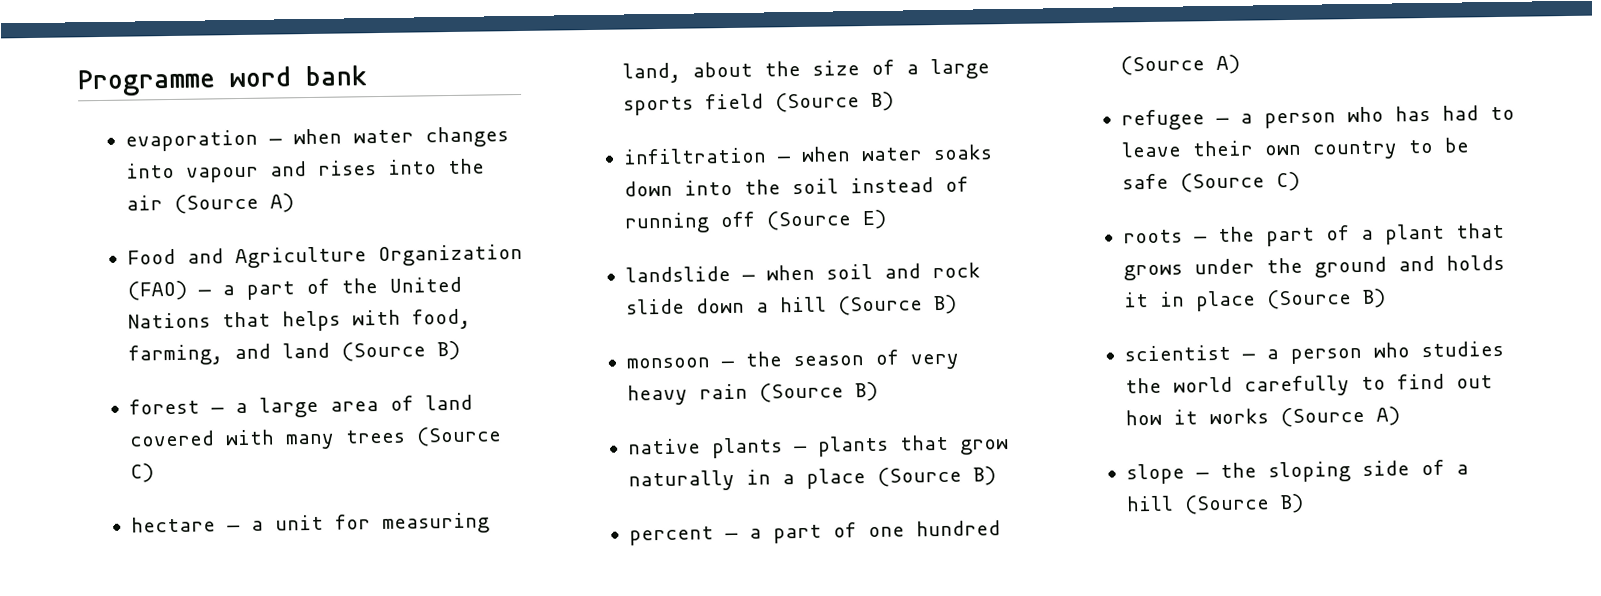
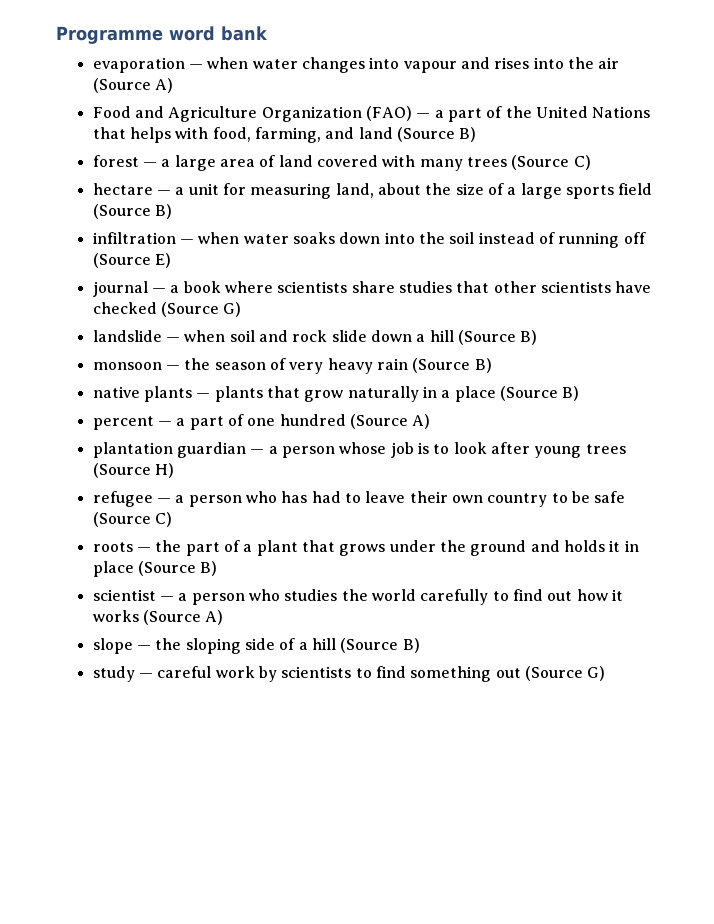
+ journal — a book where scientists share studies that other scientists have checked (Source G)
+ plantation guardian — a person whose job is to look after young trees (Source H)
+ study — careful work by scientists to find something out (Source G)

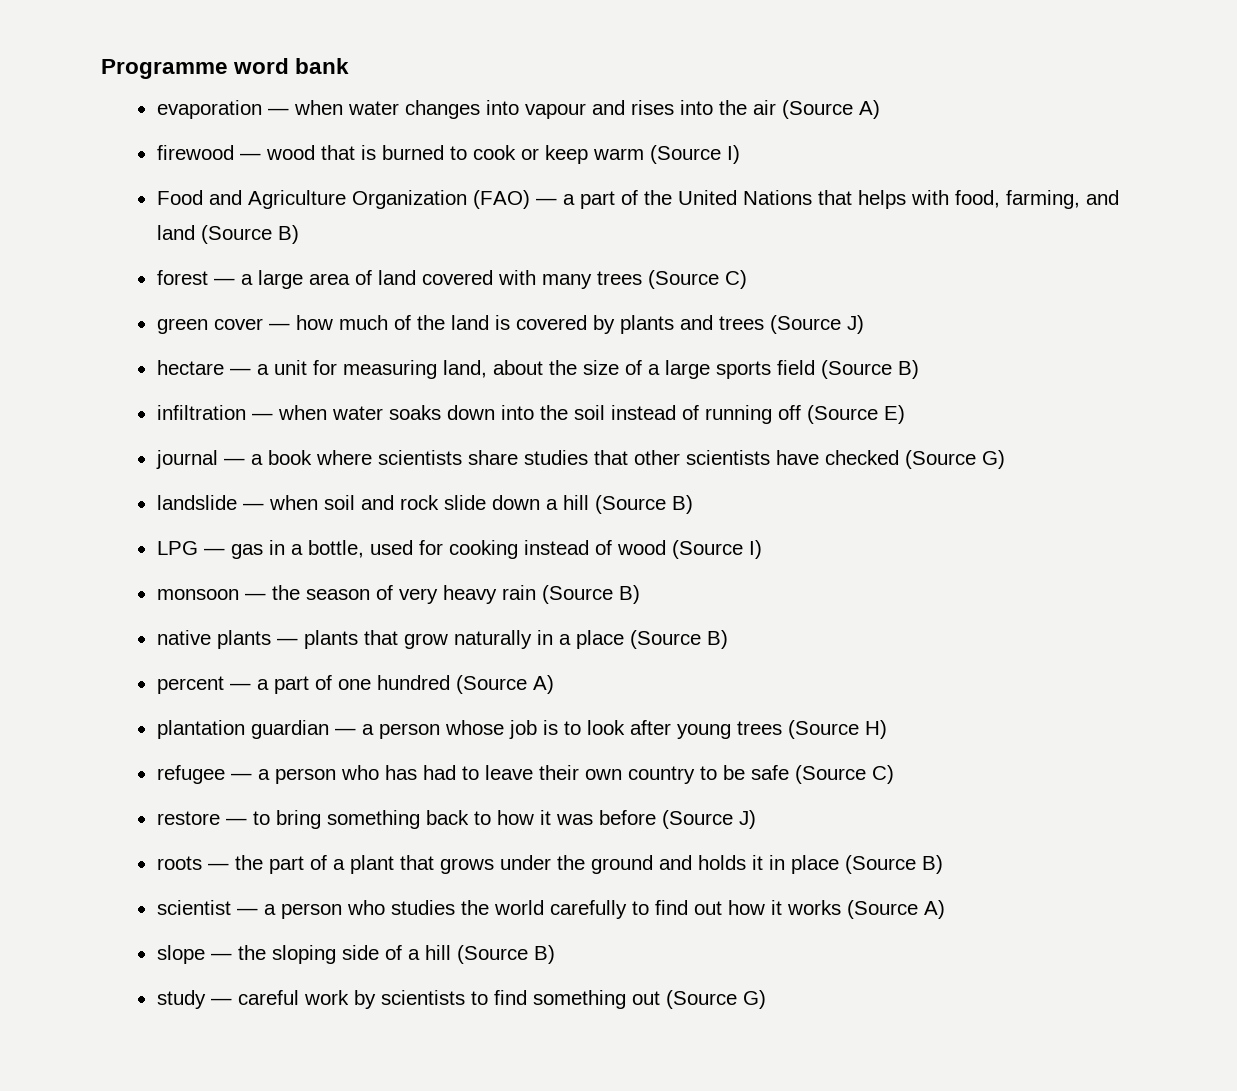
+ firewood — wood that is burned to cook or keep warm (Source I)
+ green cover — how much of the land is covered by plants and trees (Source J)
+ LPG — gas in a bottle, used for cooking instead of wood (Source I)
+ restore — to bring something back to how it was before (Source J)

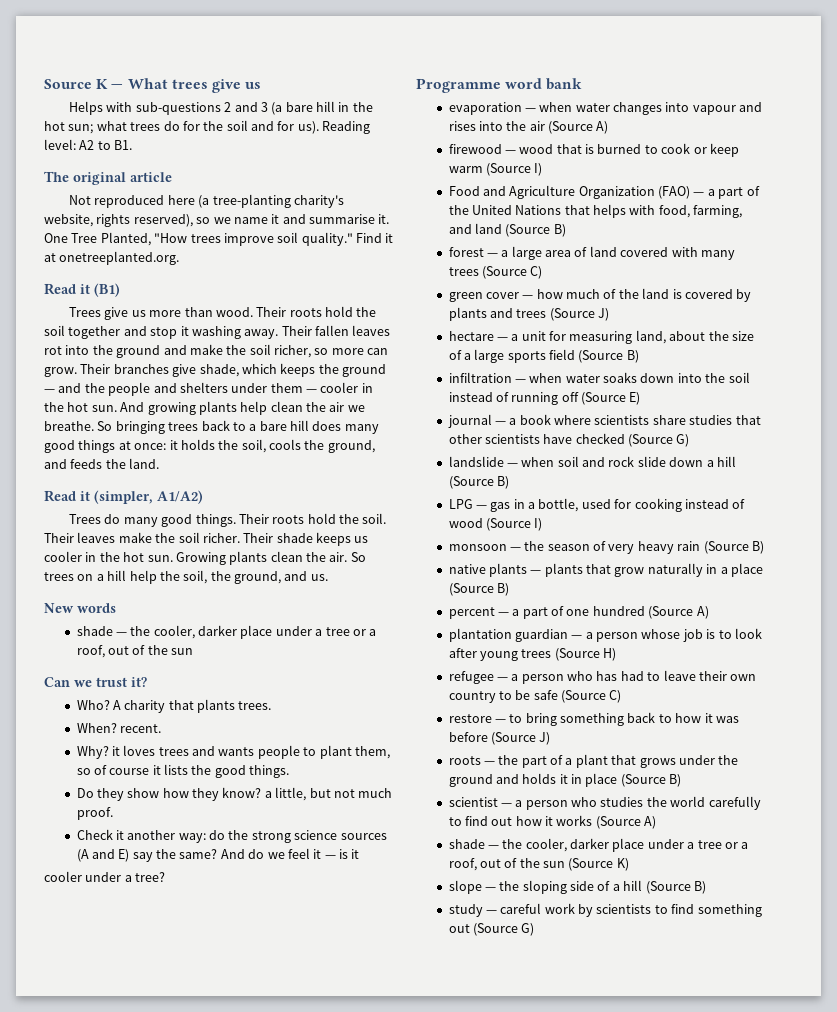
+ Source K — What trees give us
+ Helps with sub-questions 2 and 3 (a bare hill in the hot sun; what trees do for the soil and for us). Reading level: A2 to B1.
+ The original article
+ Not reproduced here (a tree-planting charity's website, rights reserved), so we name it and summarise it. One Tree Planted, "How trees improve soil quality." Find it at onetreeplanted.org.
+ Read it (B1)
+ Trees give us more than wood. Their roots hold the soil together and stop it washing away. Their fallen leaves rot into the ground and make the soil richer, so more can grow. Their branches give shade, which keeps the ground — and the people and shelters under them — cooler in the hot sun. And growing plants help clean the air we breathe. So bringing trees back to a bare hill does many good things at once: it holds the soil, cools the ground, and feeds the land.
+ Read it (simpler, A1/A2)
+ Trees do many good things. Their roots hold the soil. Their leaves make the soil richer. Their shade keeps us cooler in the hot sun. Growing plants clean the air. So trees on a hill help the soil, the ground, and us.
+ New words
+ shade — the cooler, darker place under a tree or a roof, out of the sun
+ Can we trust it?
+ Who? A charity that plants trees.
+ When? recent.
+ Why? it loves trees and wants people to plant them, so of course it lists the good things.
+ Do they show how they know? a little, but not much proof.
+ Check it another way: do the strong science sources (A and E) say the same? And do we feel it — is it
+ cooler under a tree?
+ shade — the cooler, darker place under a tree or a roof, out of the sun (Source K)

